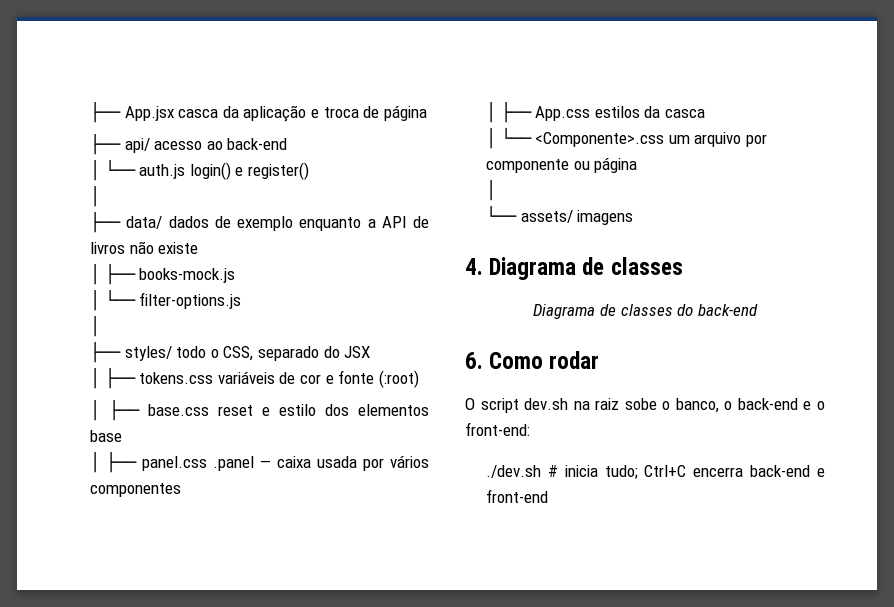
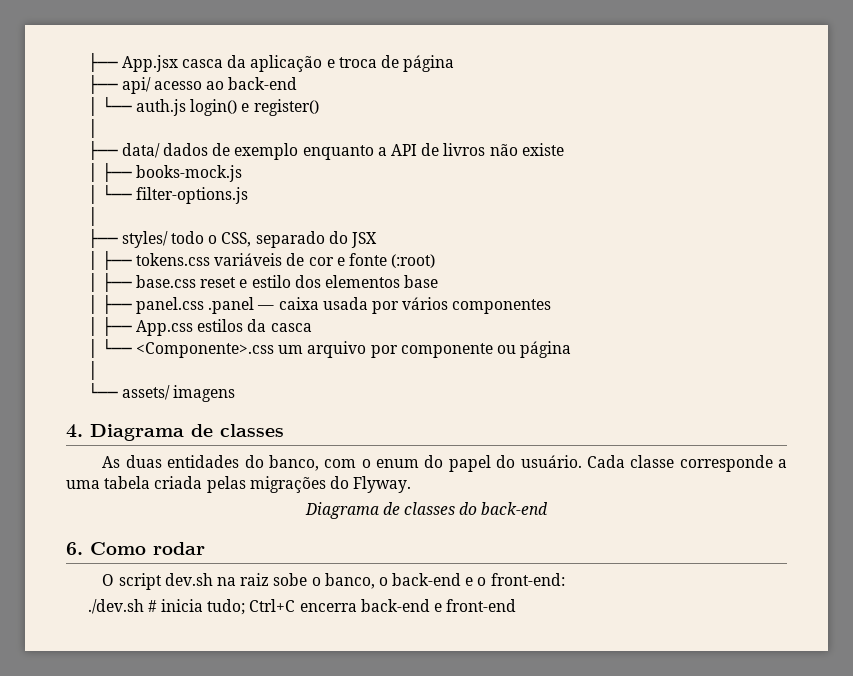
+ As duas entidades do banco, com o enum do papel do usuário. Cada classe corresponde a uma tabela criada pelas migrações do Flyway.

